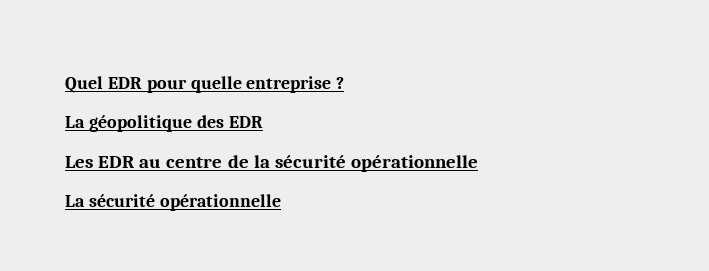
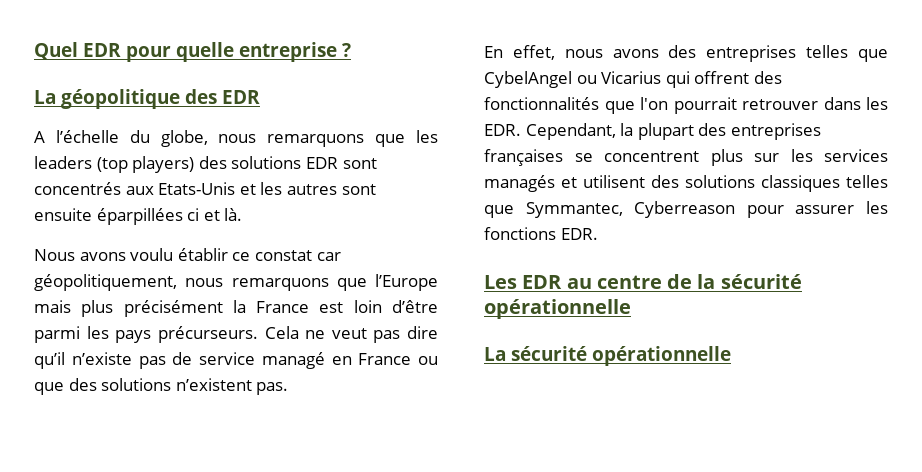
+ A l’échelle du globe, nous remarquons que les leaders (top players) des solutions EDR sont concentrés aux Etats-Unis et les autres sont ensuite éparpillées ci et là.
+ Nous avons voulu établir ce constat car géopolitiquement, nous remarquons que l’Europe mais plus précisément la France est loin d’être parmi les pays précurseurs. Cela ne veut pas dire qu’il n’existe pas de service managé en France ou que des solutions n’existent pas.
+ En effet, nous avons des entreprises telles que CybelAngel ou Vicarius qui offrent des fonctionnalités que l'on pourrait retrouver dans les EDR. Cependant, la plupart des entreprises françaises se concentrent plus sur les services managés et utilisent des solutions classiques telles que Symmantec, Cyberreason pour assurer les fonctions EDR.

